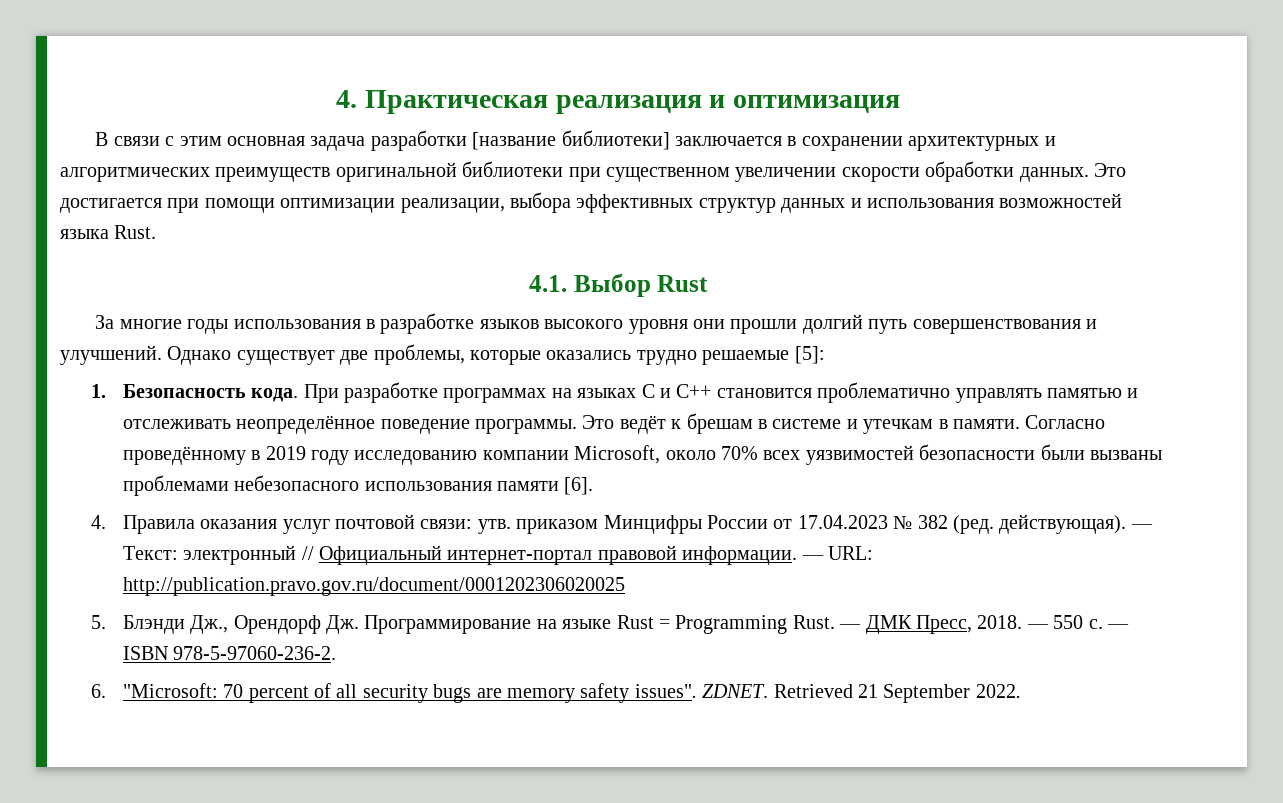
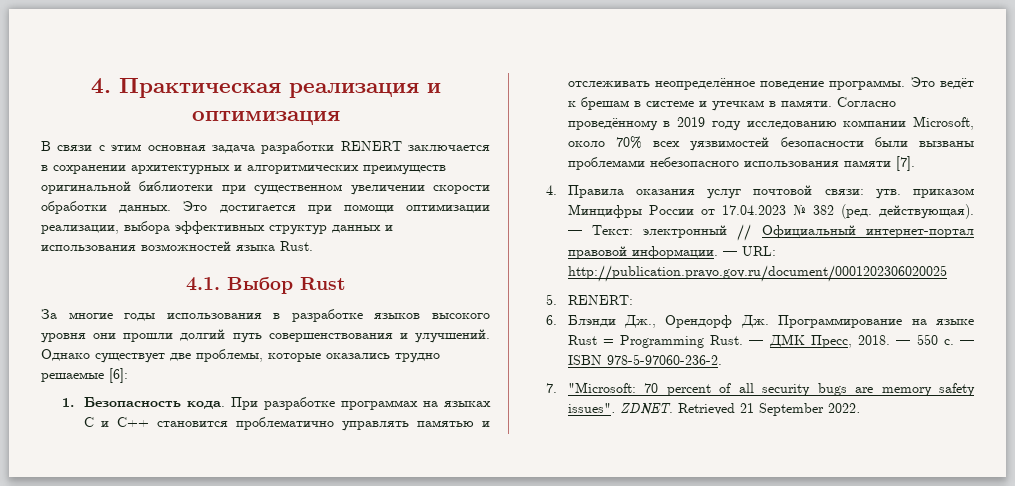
- В связи с этим основная задача разработки [название библиотеки] заключается в сохранении архитектурных и алгоритмических преимуществ оригинальной библиотеки при существенном увеличении скорости обработки данных.
+ В связи с этим основная задача разработки RENERT заключается в сохранении архитектурных и алгоритмических преимуществ оригинальной библиотеки при существенном увеличении скорости обработки данных.
- Однако существует две проблемы, которые оказались трудно решаемые [5]:
+ Однако существует две проблемы, которые оказались трудно решаемые [6]:
- Согласно проведённому в 2019 году исследованию компании Microsoft, около 70% всех уязвимостей безопасности были вызваны проблемами небезопасного использования памяти [6].
+ Согласно проведённому в 2019 году исследованию компании Microsoft, около 70% всех уязвимостей безопасности были вызваны проблемами небезопасного использования памяти [7].
- 5. Блэнди Дж., Орендорф Дж. Программирование на языке Rust = Programming Rust.
+ 5. RENERT:
+ 6. Блэнди Дж., Орендорф Дж. Программирование на языке Rust = Programming Rust.
- 6. "Microsoft: 70 percent of all security bugs are memory safety issues".
+ 7. "Microsoft: 70 percent of all security bugs are memory safety issues".

